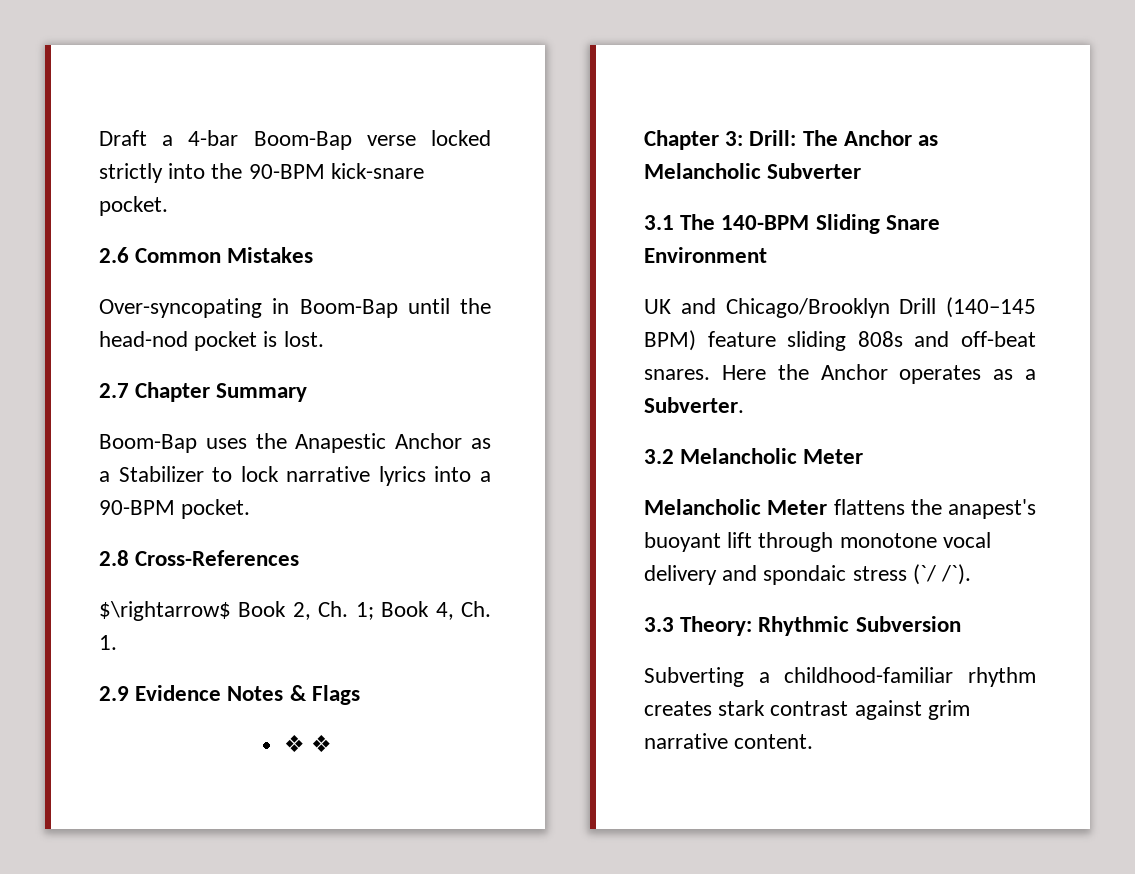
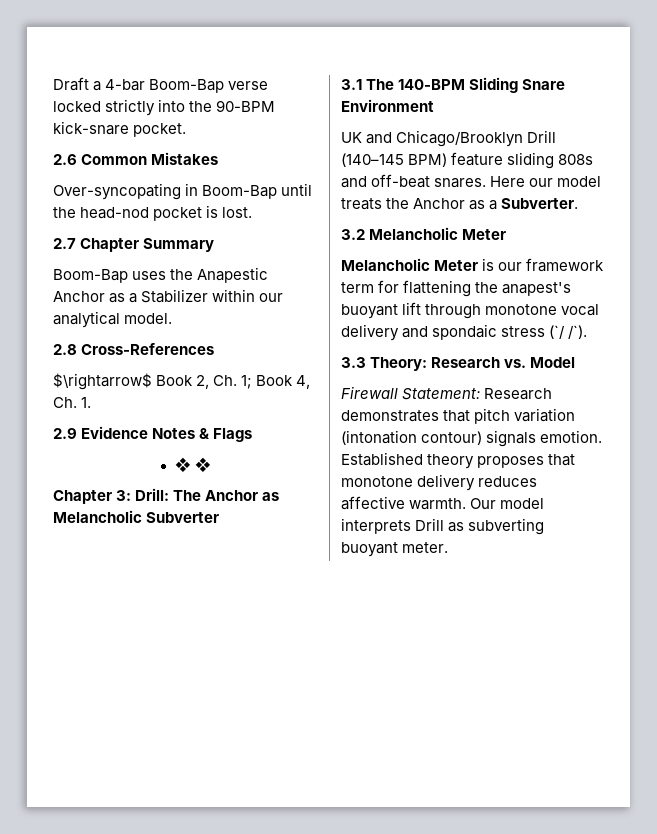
- Boom-Bap uses the Anapestic Anchor as a Stabilizer to lock narrative lyrics into a 90-BPM pocket.
+ Boom-Bap uses the Anapestic Anchor as a Stabilizer within our analytical model.
- Here the Anchor operates as a Subverter.
+ Here our model treats the Anchor as a Subverter.
- Melancholic Meter flattens the anapest's buoyant lift through monotone vocal delivery and spondaic stress (`/ /`).
+ Melancholic Meter is our framework term for flattening the anapest's buoyant lift through monotone vocal delivery and spondaic stress (`/ /`).
- 3.3 Theory: Rhythmic Subversion
- Subverting a childhood-familiar rhythm creates stark contrast against grim narrative content.
+ 3.3 Theory: Research vs. Model
+ Firewall Statement: Research demonstrates that pitch variation (intonation contour) signals emotion. Established theory proposes that monotone delivery reduces affective warmth. Our model interprets Drill as subverting buoyant meter.

